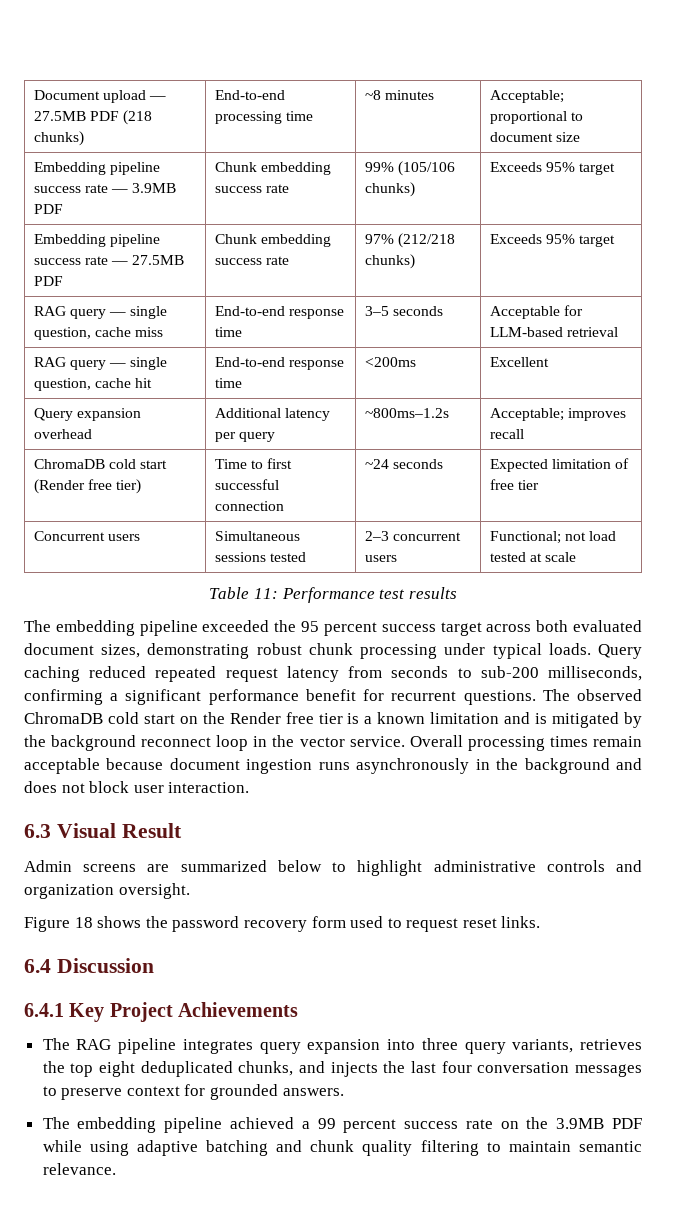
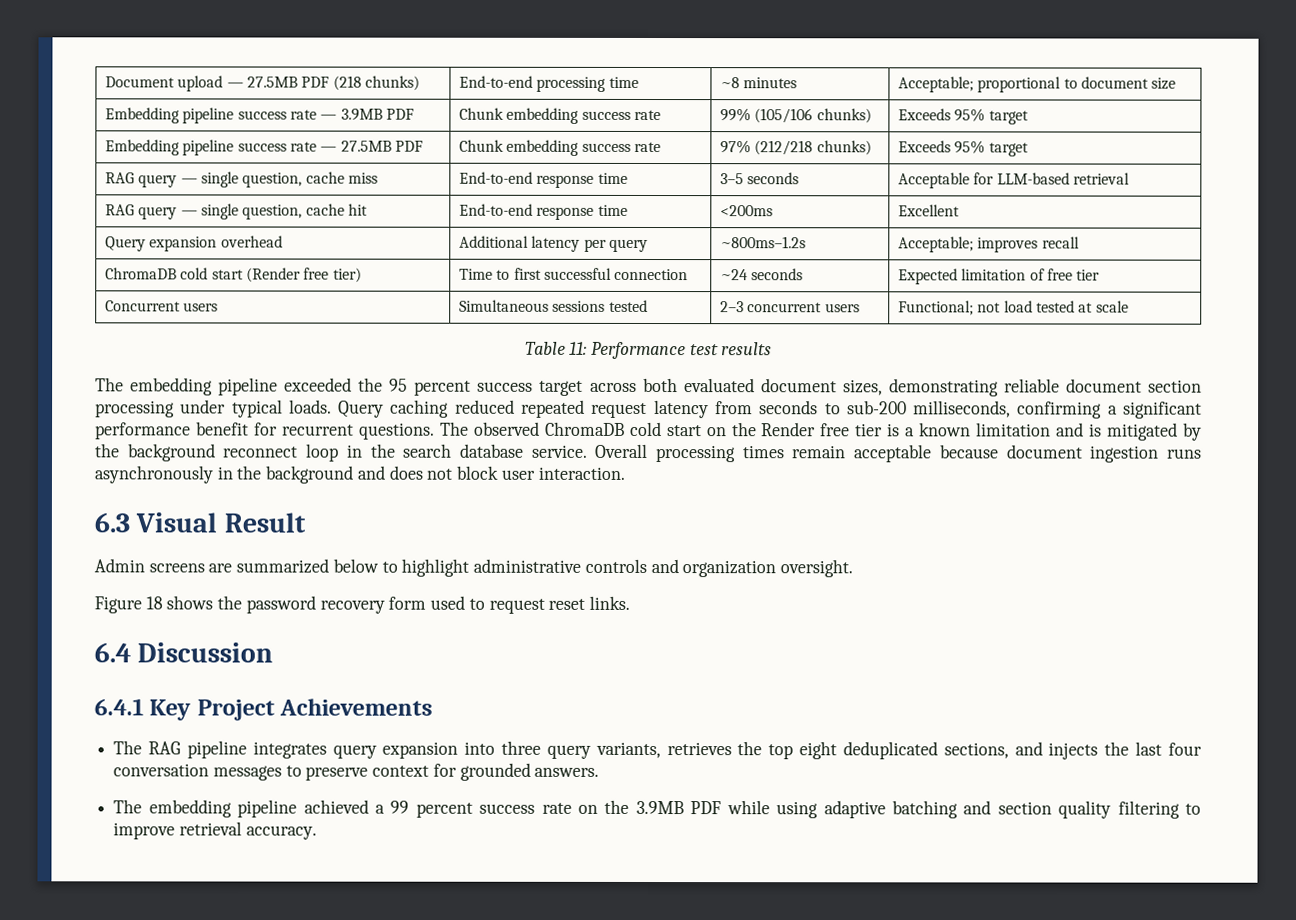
- The embedding pipeline exceeded the 95 percent success target across both evaluated document sizes, demonstrating robust chunk processing under typical loads.
+ The embedding pipeline exceeded the 95 percent success target across both evaluated document sizes, demonstrating reliable document section processing under typical loads.
- The observed ChromaDB cold start on the Render free tier is a known limitation and is mitigated by the background reconnect loop in the vector service.
+ The observed ChromaDB cold start on the Render free tier is a known limitation and is mitigated by the background reconnect loop in the search database service.
- The RAG pipeline integrates query expansion into three query variants, retrieves the top eight deduplicated chunks, and injects the last four conversation messages to preserve context for grounded answers.
+ The RAG pipeline integrates query expansion into three query variants, retrieves the top eight deduplicated sections, and injects the last four conversation messages to preserve context for grounded answers.
- The embedding pipeline achieved a 99 percent success rate on the 3.9MB PDF while using adaptive batching and chunk quality filtering to maintain semantic relevance.
+ The embedding pipeline achieved a 99 percent success rate on the 3.9MB PDF while using adaptive batching and section quality filtering to improve retrieval accuracy.

